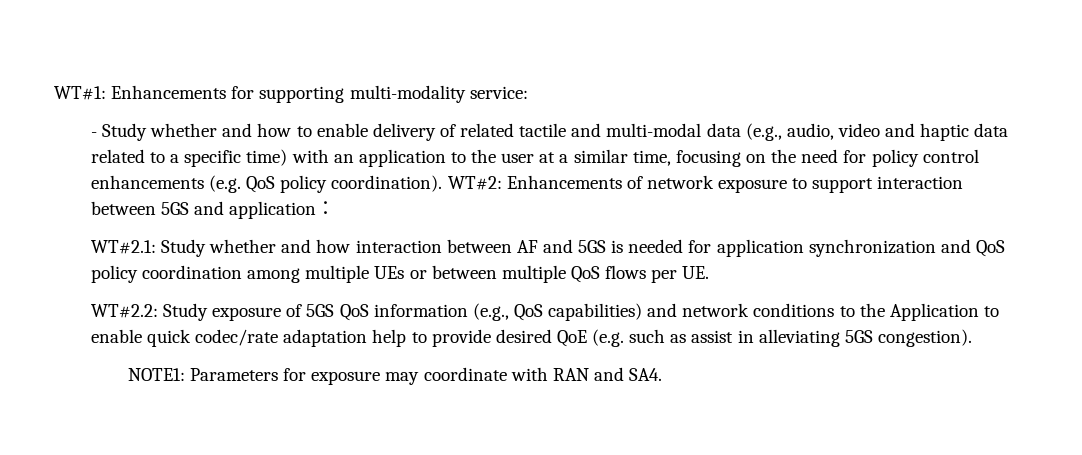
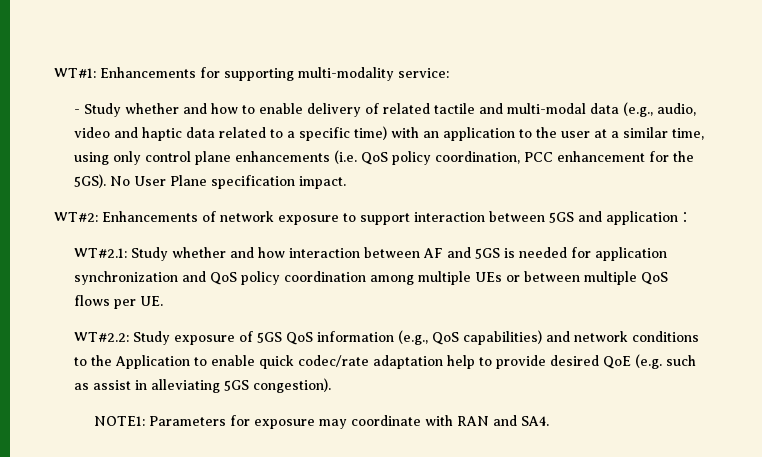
- - Study whether and how to enable delivery of related tactile and multi-modal data (e.g., audio, video and haptic data related to a specific time) with an application to the user at a similar time, focusing on the need for policy control enhancements (e.g. QoS policy coordination). WT#2: Enhancements of network exposure to support interaction between 5GS and application：
+ - Study whether and how to enable delivery of related tactile and multi-modal data (e.g., audio, video and haptic data related to a specific time) with an application to the user at a similar time, using only control plane enhancements (i.e. QoS policy coordination, PCC enhancement for the 5GS). No User Plane specification impact.
+ WT#2: Enhancements of network exposure to support interaction between 5GS and application：

